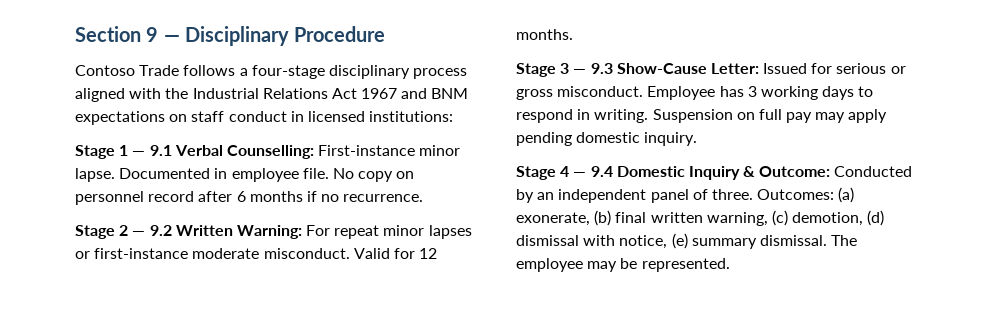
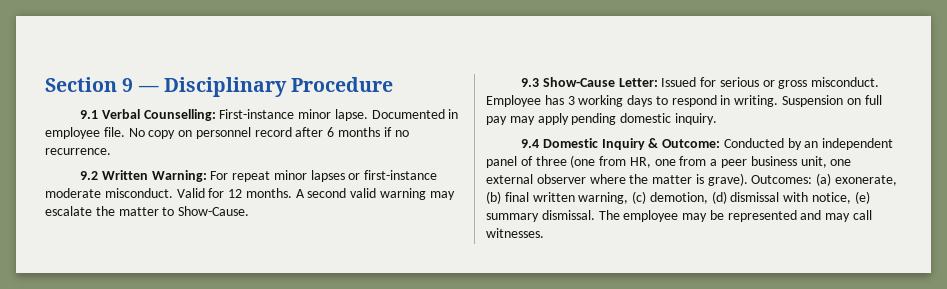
- Contoso Trade follows a four-stage disciplinary process aligned with the Industrial Relations Act 1967 and BNM expectations on staff conduct in licensed institutions:
- Stage 1 — 9.1 Verbal Counselling: First-instance minor lapse.
+ 9.1 Verbal Counselling: First-instance minor lapse.
- Stage 2 — 9.2 Written Warning: For repeat minor lapses or first-instance moderate misconduct.
+ 9.2 Written Warning: For repeat minor lapses or first-instance moderate misconduct.
- Valid for 12 months.
- Stage 3 — 9.3 Show-Cause Letter: Issued for serious or gross misconduct.
+ Valid for 12 months. A second valid warning may escalate the matter to Show-Cause.
+ 9.3 Show-Cause Letter: Issued for serious or gross misconduct.
- Stage 4 — 9.4 Domestic Inquiry & Outcome: Conducted by an independent panel of three.
+ 9.4 Domestic Inquiry & Outcome: Conducted by an independent panel of three (one from HR, one from a peer business unit, one external observer where the matter is grave).
- The employee may be represented.
+ The employee may be represented and may call witnesses.

